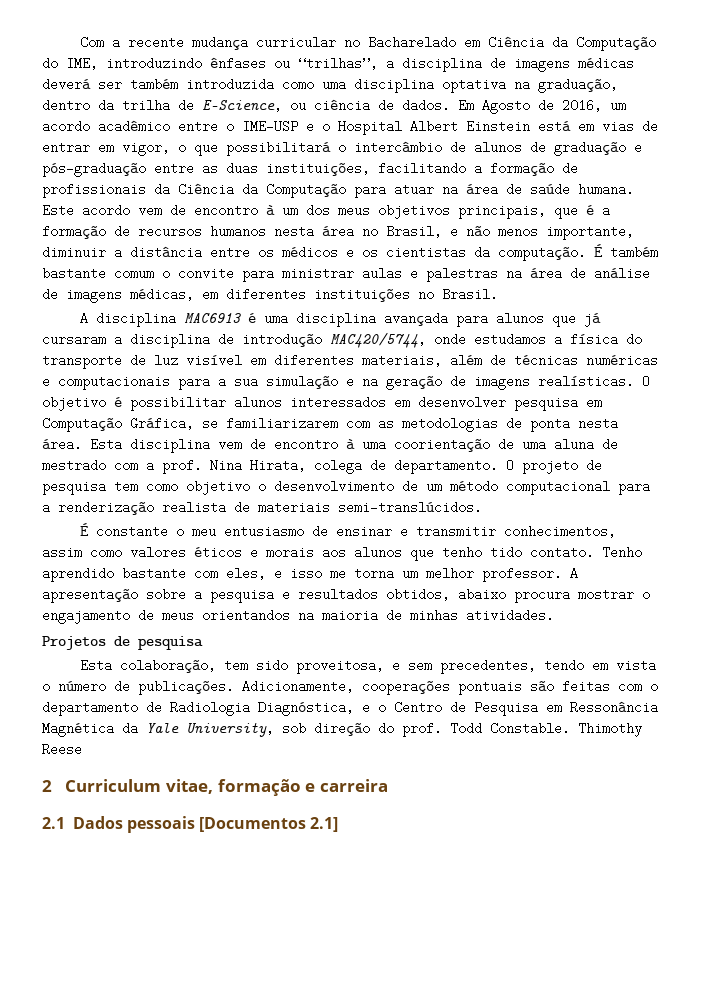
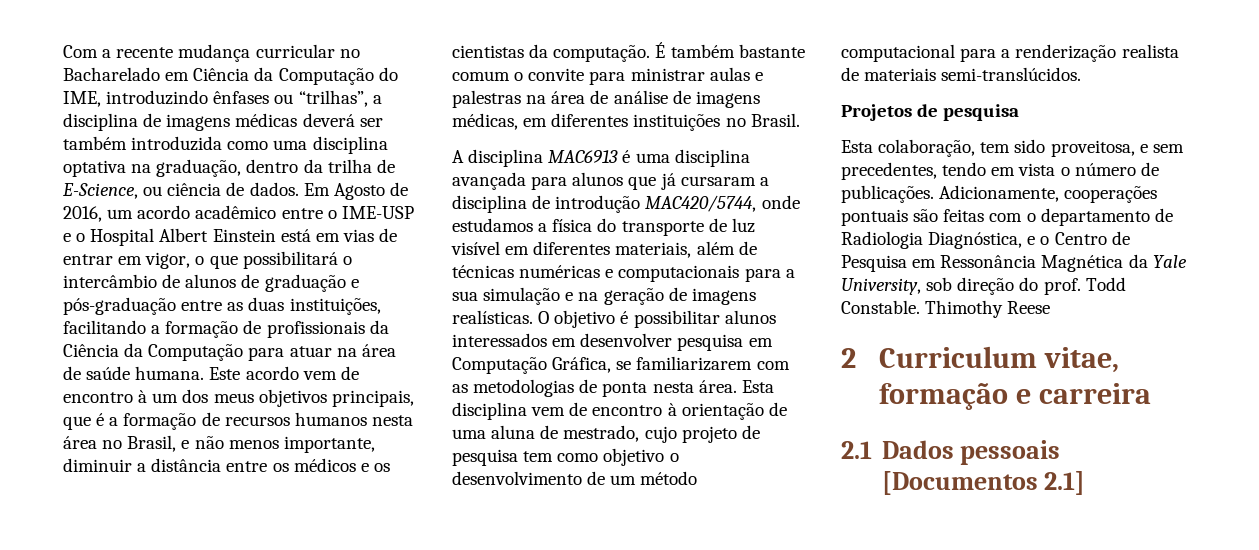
- Esta disciplina vem de encontro à uma coorientação de uma aluna de mestrado com a prof. Nina Hirata, colega de departamento. O projeto de pesquisa tem como objetivo o desenvolvimento de um método computacional para a renderização realista de materiais semi-translúcidos.
+ Esta disciplina vem de encontro à orientação de uma aluna de mestrado, cujo projeto de pesquisa tem como objetivo o desenvolvimento de um método computacional para a renderização realista de materiais semi-translúcidos.
- É constante o meu entusiasmo de ensinar e transmitir conhecimentos, assim como valores éticos e morais aos alunos que tenho tido contato. Tenho aprendido bastante com eles, e isso me torna um melhor professor. A apresentação sobre a pesquisa e resultados obtidos, abaixo procura mostrar o engajamento de meus orientandos na maioria de minhas atividades.

